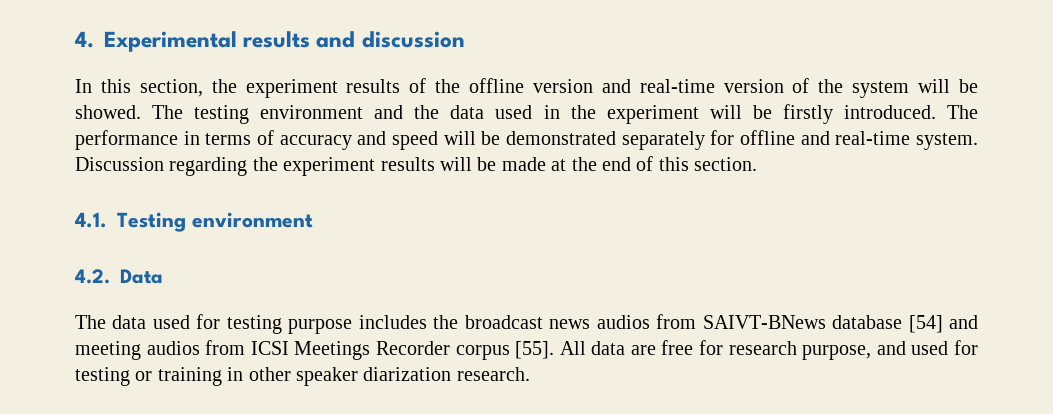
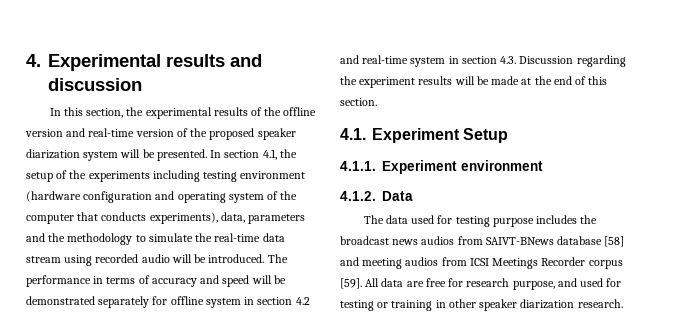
- In this section, the experiment results of the offline version and real-time version of the system will be showed. The testing environment and the data used in the experiment will be firstly introduced.
+ In this section, the experimental results of the offline version and real-time version of the proposed speaker diarization system will be presented. In section 4.1, the setup of the experiments including testing environment (hardware configuration and operating system of the computer that conducts experiments), data, parameters and the methodology to simulate the real-time data stream using recorded audio will be introduced.
- The performance in terms of accuracy and speed will be demonstrated separately for offline and real-time system. Discussion regarding the experiment results will be made at the end of this section.
+ The performance in terms of accuracy and speed will be demonstrated separately for offline system in section 4.2 and real-time system in section 4.3. Discussion regarding the experiment results will be made at the end of this section.
- 4.1. Testing environment
+ 4.1. Experiment Setup
+ 4.1.1. Experiment environment
- 4.2. Data
+ 4.1.2. Data
- The data used for testing purpose includes the broadcast news audios from SAIVT-BNews database [54] and meeting audios from ICSI Meetings Recorder corpus [55].
+ The data used for testing purpose includes the broadcast news audios from SAIVT-BNews database [58] and meeting audios from ICSI Meetings Recorder corpus [59].

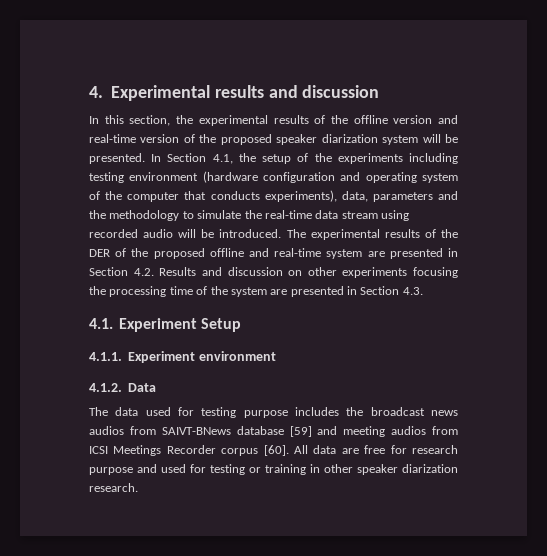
- In section 4.1, the setup of the experiments including testing environment (hardware configuration and operating system of the computer that conducts experiments), data, parameters and the methodology to simulate the real-time data stream using recorded audio will be introduced.
+ In Section 4.1, the setup of the experiments including testing environment (hardware configuration and operating system of the computer that conducts experiments), data, parameters and the methodology to simulate the real-time data stream using recorded audio will be introduced.
- The performance in terms of accuracy and speed will be demonstrated separately for offline system in section 4.2 and real-time system in section 4.3. Discussion regarding the experiment results will be made at the end of this section.
+ The experimental results of the DER of the proposed offline and real-time system are presented in Section 4.2. Results and discussion on other experiments focusing the processing time of the system are presented in Section 4.3.
- The data used for testing purpose includes the broadcast news audios from SAIVT-BNews database [58] and meeting audios from ICSI Meetings Recorder corpus [59].
+ The data used for testing purpose includes the broadcast news audios from SAIVT-BNews database [59] and meeting audios from ICSI Meetings Recorder corpus [60].
- All data are free for research purpose, and used for testing or training in other speaker diarization research.
+ All data are free for research purpose and used for testing or training in other speaker diarization research.

